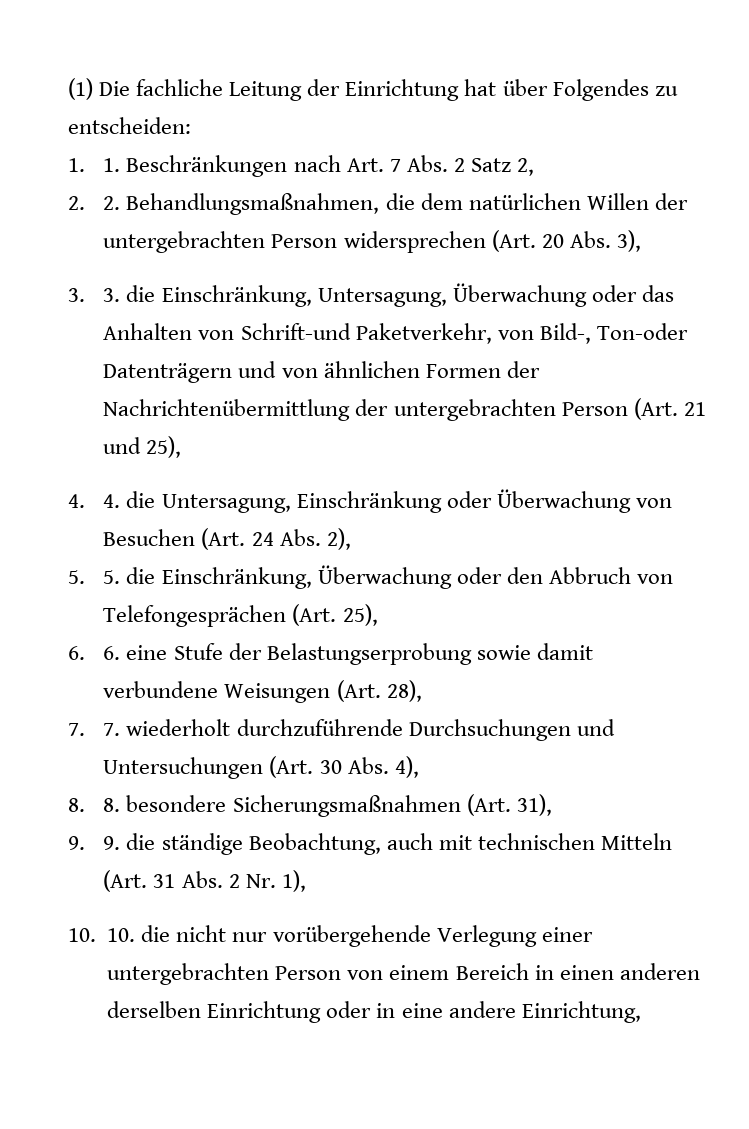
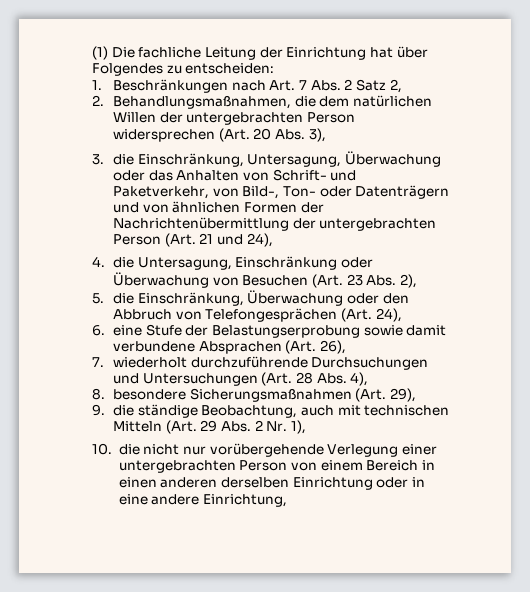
- 1. 1. Beschränkungen nach Art. 7 Abs. 2 Satz 2,
+ 1. Beschränkungen nach Art. 7 Abs. 2 Satz 2,
- 2. 2. Behandlungsmaßnahmen, die dem natürlichen Willen der untergebrachten Person widersprechen (Art. 20 Abs. 3),
+ 2. Behandlungsmaßnahmen, die dem natürlichen Willen der untergebrachten Person widersprechen (Art. 20 Abs. 3),
- 3. 3. die Einschränkung, Untersagung, Überwachung oder das Anhalten von Schrift-und Paketverkehr, von Bild-, Ton-oder Datenträgern und von ähnlichen Formen der Nachrichtenübermittlung der untergebrachten Person (Art. 21 und 25),
- 4. 4. die Untersagung, Einschränkung oder Überwachung von Besuchen (Art. 24 Abs. 2),
+ 3. die Einschränkung, Untersagung, Überwachung oder das Anhalten von Schrift- und Paketverkehr, von Bild-, Ton- oder Datenträgern und von ähnlichen Formen der Nachrichtenübermittlung der untergebrachten Person (Art. 21 und 24),
+ 4. die Untersagung, Einschränkung oder Überwachung von Besuchen (Art. 23 Abs. 2),
- 5. 5. die Einschränkung, Überwachung oder den Abbruch von Telefongesprächen (Art. 25),
- 6. 6. eine Stufe der Belastungserprobung sowie damit verbundene Weisungen (Art. 28),
- 7. 7. wiederholt durchzuführende Durchsuchungen und Untersuchungen (Art. 30 Abs. 4),
+ 5. die Einschränkung, Überwachung oder den Abbruch von Telefongesprächen (Art. 24),
+ 6. eine Stufe der Belastungserprobung sowie damit verbundene Absprachen (Art. 26),
+ 7. wiederholt durchzuführende Durchsuchungen und Untersuchungen (Art. 28 Abs. 4),
- 8. 8. besondere Sicherungsmaßnahmen (Art. 31),
- 9. 9. die ständige Beobachtung, auch mit technischen Mitteln (Art. 31 Abs. 2 Nr. 1),
+ 8. besondere Sicherungsmaßnahmen (Art. 29),
+ 9. die ständige Beobachtung, auch mit technischen Mitteln (Art. 29 Abs. 2 Nr. 1),
- 10. 10. die nicht nur vorübergehende Verlegung einer untergebrachten Person von einem Bereich in einen anderen derselben Einrichtung oder in eine andere Einrichtung,
+ 10. die nicht nur vorübergehende Verlegung einer untergebrachten Person von einem Bereich in einen anderen derselben Einrichtung oder in eine andere Einrichtung,

